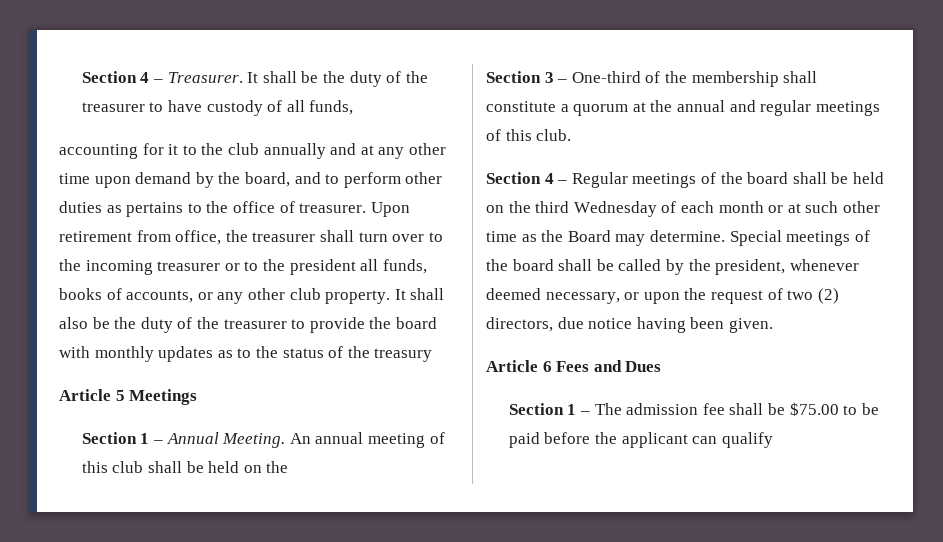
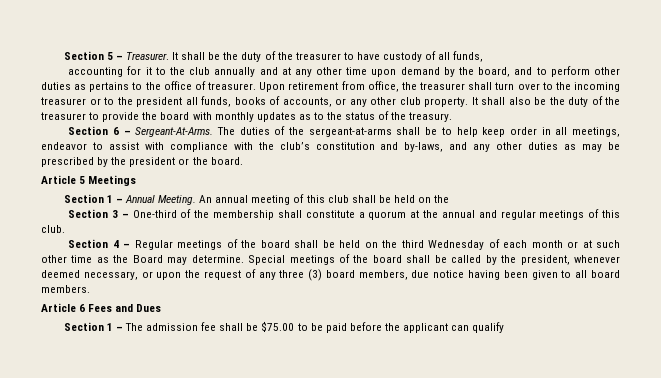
- Section 4 – Treasurer.
+ Section 5 – Treasurer.
- It shall also be the duty of the treasurer to provide the board with monthly updates as to the status of the treasury
+ It shall also be the duty of the treasurer to provide the board with monthly updates as to the status of the treasury.
+ Section 6 – Sergeant-At-Arms. The duties of the sergeant-at-arms shall be to help keep order in all meetings, endeavor to assist with compliance with the club’s constitution and by-laws, and any other duties as may be prescribed by the president or the board.
- Special meetings of the board shall be called by the president, whenever deemed necessary, or upon the request of two (2) directors, due notice having been given.
+ Special meetings of the board shall be called by the president, whenever deemed necessary, or upon the request of any three (3) board members, due notice having been given to all board members.

